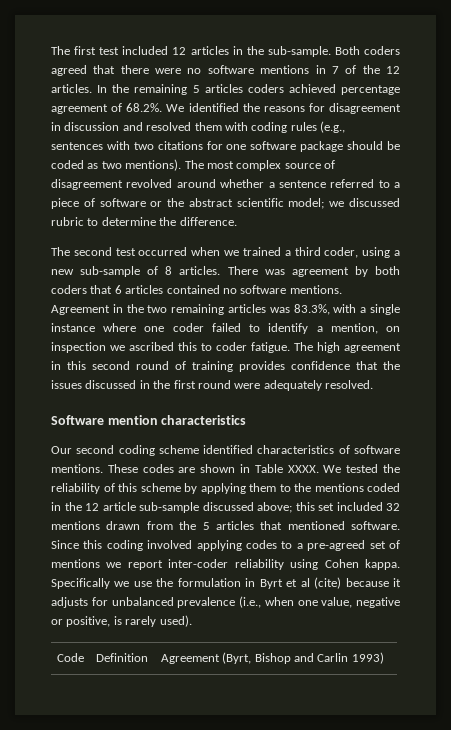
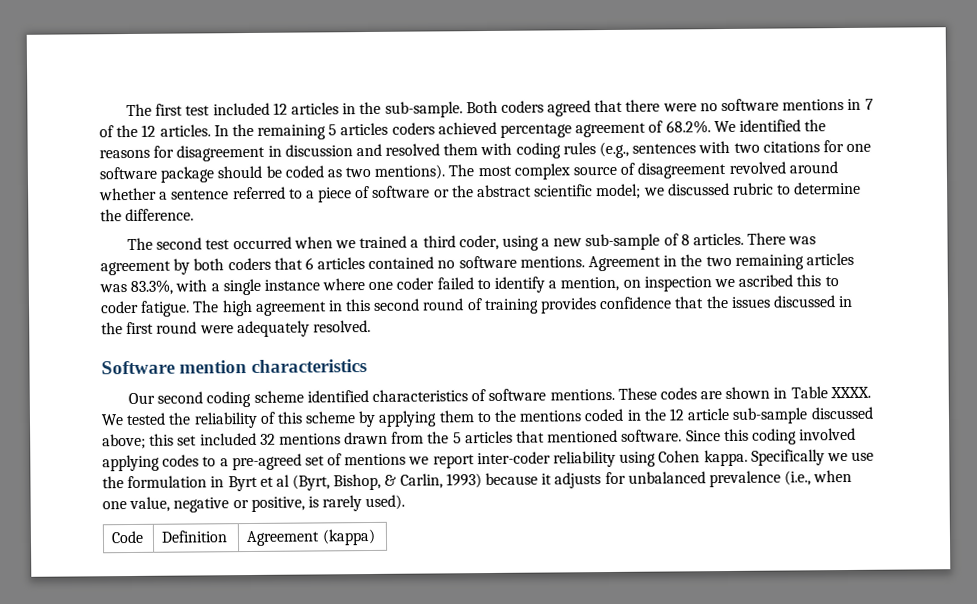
- Specifically we use the formulation in Byrt et al (cite) because it adjusts for unbalanced prevalence (i.e., when one value, negative or positive, is rarely used).
+ Specifically we use the formulation in Byrt et al (Byrt, Bishop, & Carlin, 1993) because it adjusts for unbalanced prevalence (i.e., when one value, negative or positive, is rarely used).
- Code | Definition | Agreement (Byrt, Bishop and Carlin 1993)
+ Code | Definition | Agreement (kappa)

